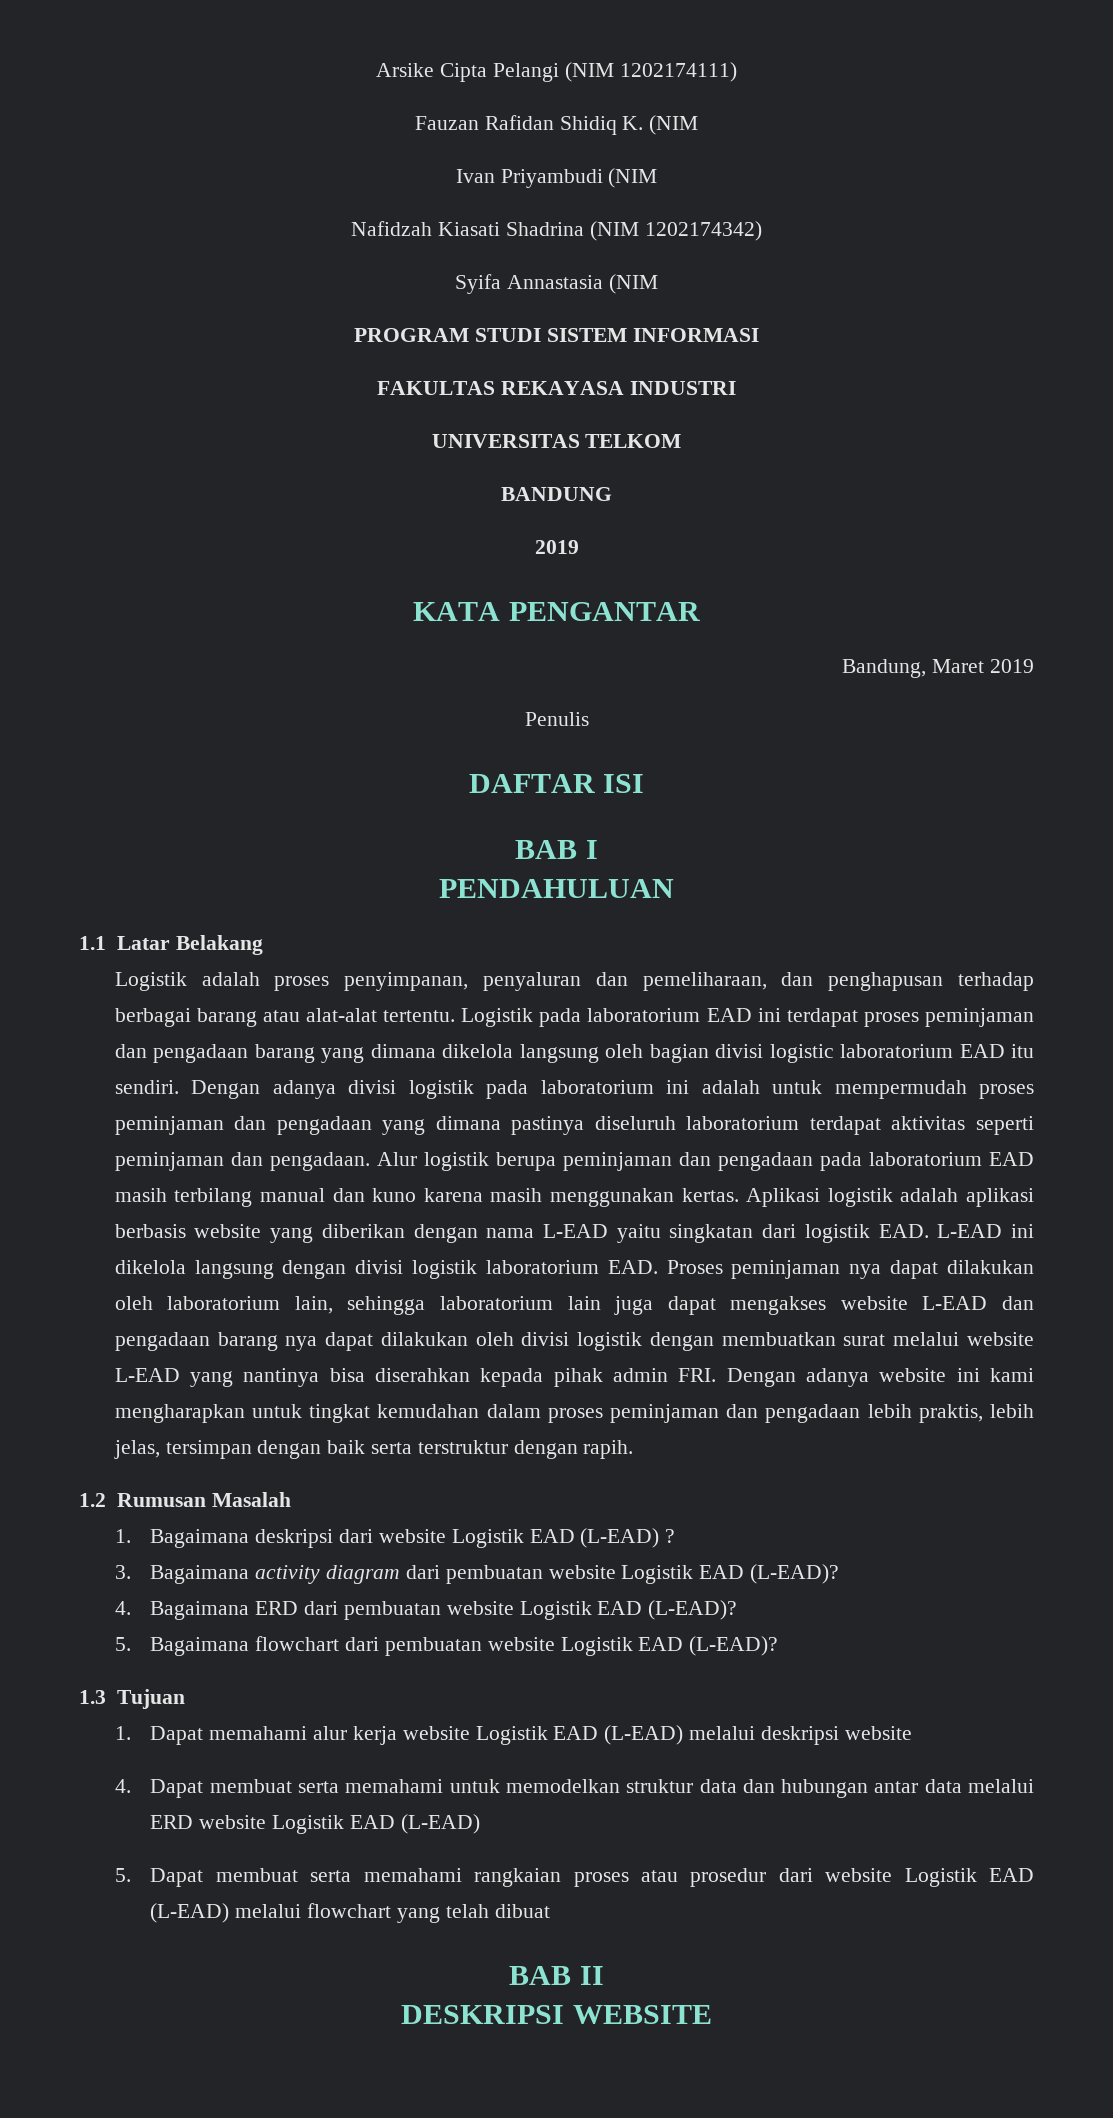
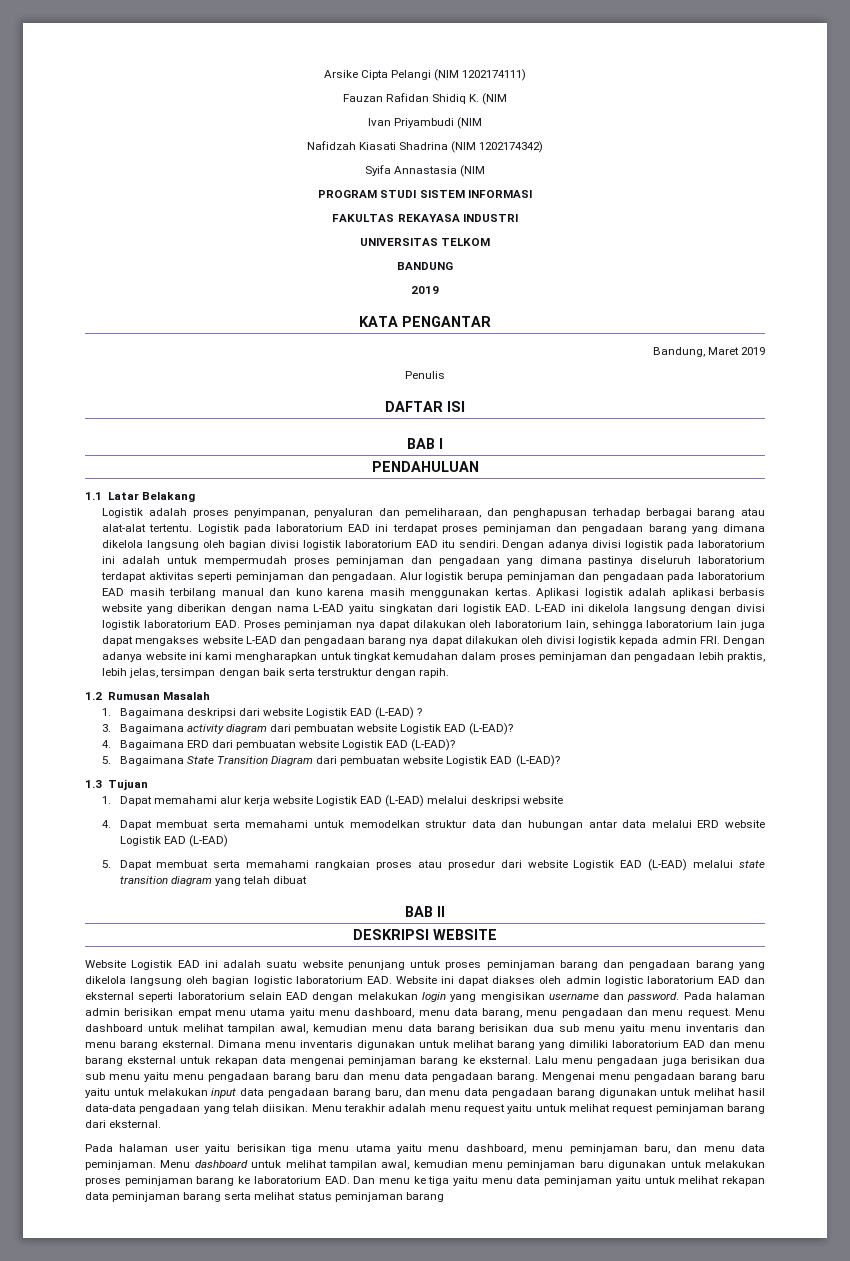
- Logistik pada laboratorium EAD ini terdapat proses peminjaman dan pengadaan barang yang dimana dikelola langsung oleh bagian divisi logistic laboratorium EAD itu sendiri.
+ Logistik pada laboratorium EAD ini terdapat proses peminjaman dan pengadaan barang yang dimana dikelola langsung oleh bagian divisi logistik laboratorium EAD itu sendiri.
- Aplikasi logistik adalah aplikasi berbasis website yang diberikan dengan nama L-EAD yaitu singkatan dari logistik EAD. L-EAD ini dikelola langsung dengan divisi logistik laboratorium EAD. Proses peminjaman nya dapat dilakukan oleh laboratorium lain, sehingga laboratorium lain juga dapat mengakses website L-EAD dan pengadaan barang nya dapat dilakukan oleh divisi logistik dengan membuatkan surat melalui website L-EAD yang nantinya bisa diserahkan kepada pihak admin FRI. Dengan adanya website ini kami mengharapkan untuk tingkat kemudahan dalam proses peminjaman dan pengadaan lebih praktis, lebih jelas, tersimpan dengan baik serta terstruktur dengan rapih.
+ Aplikasi logistik adalah aplikasi berbasis website yang diberikan dengan nama L-EAD yaitu singkatan dari logistik EAD. L-EAD ini dikelola langsung dengan divisi logistik laboratorium EAD. Proses peminjaman nya dapat dilakukan oleh laboratorium lain, sehingga laboratorium lain juga dapat mengakses website L-EAD dan pengadaan barang nya dapat dilakukan oleh divisi logistik kepada admin FRI. Dengan adanya website ini kami mengharapkan untuk tingkat kemudahan dalam proses peminjaman dan pengadaan lebih praktis, lebih jelas, tersimpan dengan baik serta terstruktur dengan rapih.
- 5. Bagaimana flowchart dari pembuatan website Logistik EAD (L-EAD)?
+ 5. Bagaimana State Transition Diagram dari pembuatan website Logistik EAD (L-EAD)?
- 5. Dapat membuat serta memahami rangkaian proses atau prosedur dari website Logistik EAD (L-EAD) melalui flowchart yang telah dibuat
+ 5. Dapat membuat serta memahami rangkaian proses atau prosedur dari website Logistik EAD (L-EAD) melalui state transition diagram yang telah dibuat
+ Website Logistik EAD ini adalah suatu website penunjang untuk proses peminjaman barang dan pengadaan barang yang dikelola langsung oleh bagian logistic laboratorium EAD. Website ini dapat diakses oleh admin logistic laboratorium EAD dan eksternal seperti laboratorium selain EAD dengan melakukan login yang mengisikan username dan password. Pada halaman admin berisikan empat menu utama yaitu menu dashboard, menu data barang, menu pengadaan dan menu request. Menu dashboard untuk melihat tampilan awal, kemudian menu data barang berisikan dua sub menu yaitu menu inventaris dan menu barang eksternal. Dimana menu inventaris digunakan untuk melihat barang yang dimiliki laboratorium EAD dan menu barang eksternal untuk rekapan data mengenai peminjaman barang ke eksternal. Lalu menu pengadaan juga berisikan dua sub menu yaitu menu pengadaan barang baru dan menu data pengadaan barang. Mengenai menu pengadaan barang baru yaitu untuk melakukan input data pengadaan barang baru, dan menu data pengadaan barang digunakan untuk melihat hasil data-data pengadaan yang telah diisikan. Menu terakhir adalah menu request yaitu untuk melihat request peminjaman barang dari eksternal.
+ Pada halaman user yaitu berisikan tiga menu utama yaitu menu dashboard, menu peminjaman baru, dan menu data peminjaman. Menu dashboard untuk melihat tampilan awal, kemudian menu peminjaman baru digunakan untuk melakukan proses peminjaman barang ke laboratorium EAD. Dan menu ke tiga yaitu menu data peminjaman yaitu untuk melihat rekapan data peminjaman barang serta melihat status peminjaman barang

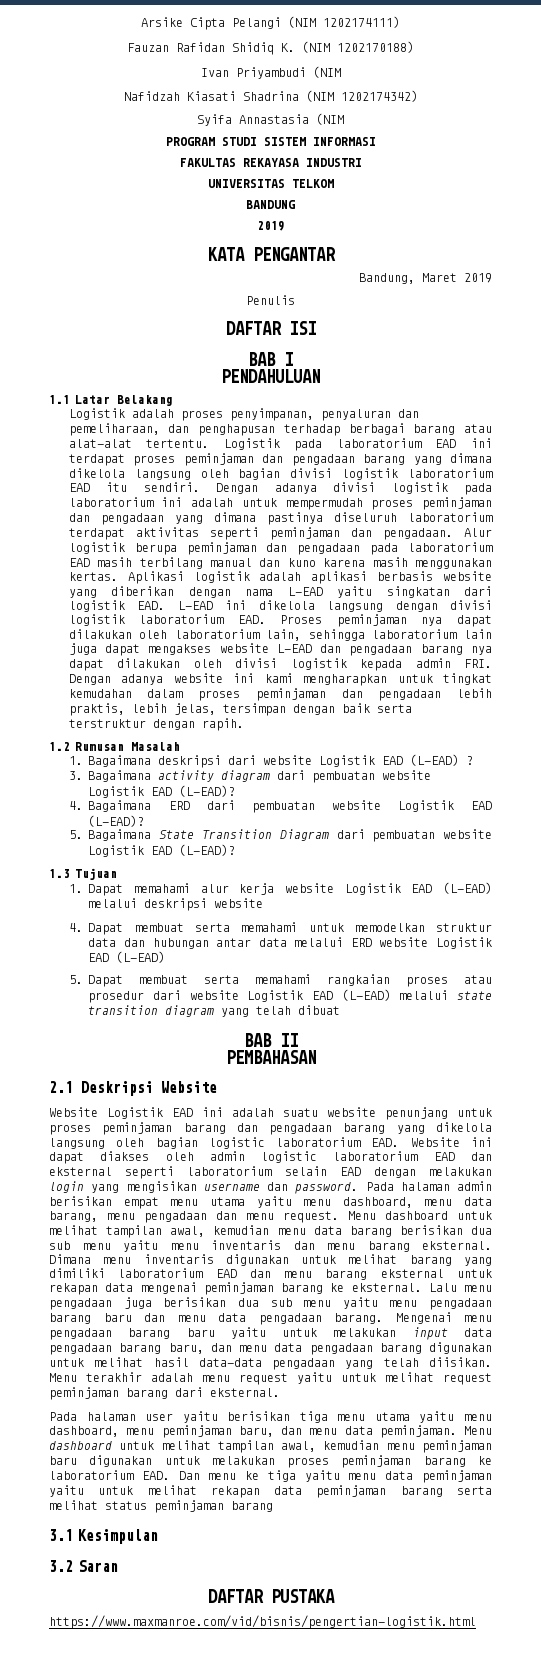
- Fauzan Rafidan Shidiq K. (NIM
+ Fauzan Rafidan Shidiq K. (NIM 1202170188)
- DESKRIPSI WEBSITE
+ PEMBAHASAN
+ 2.1 Deskripsi Website
+ 3.1 Kesimpulan
+ 3.2 Saran
+ DAFTAR PUSTAKA
+ https://www.maxmanroe.com/vid/bisnis/pengertian-logistik.html

